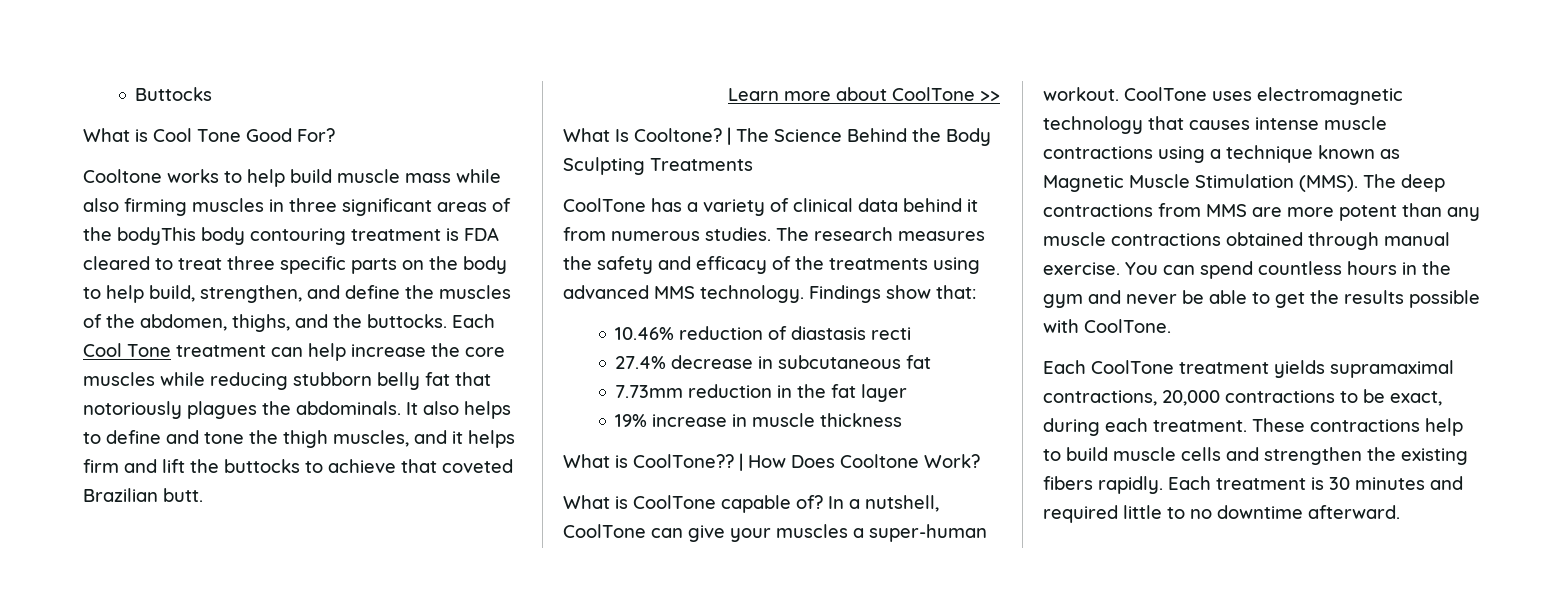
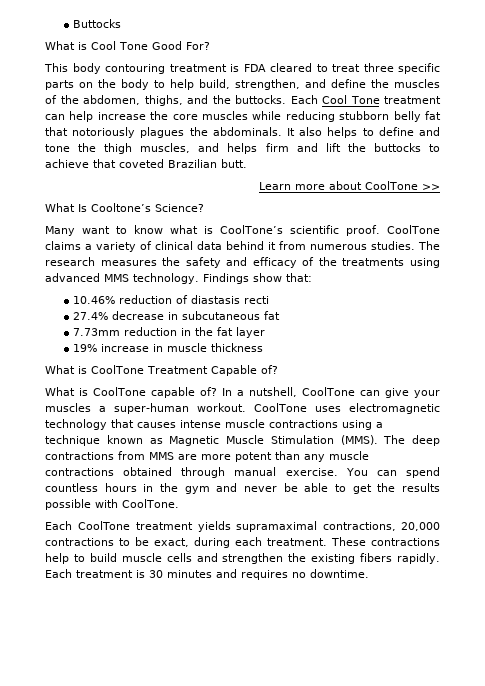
- Cooltone works to help build muscle mass while also firming muscles in three significant areas of the bodyThis body contouring treatment is FDA cleared to treat three specific parts on the body to help build, strengthen, and define the muscles of the abdomen, thighs, and the buttocks.
+ This body contouring treatment is FDA cleared to treat three specific parts on the body to help build, strengthen, and define the muscles of the abdomen, thighs, and the buttocks.
- It also helps to define and tone the thigh muscles, and it helps firm and lift the buttocks to achieve that coveted Brazilian butt.
+ It also helps to define and tone the thigh muscles, and helps firm and lift the buttocks to achieve that coveted Brazilian butt.
- What Is Cooltone? | The Science Behind the Body Sculpting Treatments
- CoolTone has a variety of clinical data behind it from numerous studies.
+ What Is Cooltone’s Science?
+ Many want to know what is CoolTone’s scientific proof. CoolTone claims a variety of clinical data behind it from numerous studies.
- What is CoolTone?? | How Does Cooltone Work?
+ What is CoolTone Treatment Capable of?
- Each treatment is 30 minutes and required little to no downtime afterward.
+ Each treatment is 30 minutes and requires no downtime.

